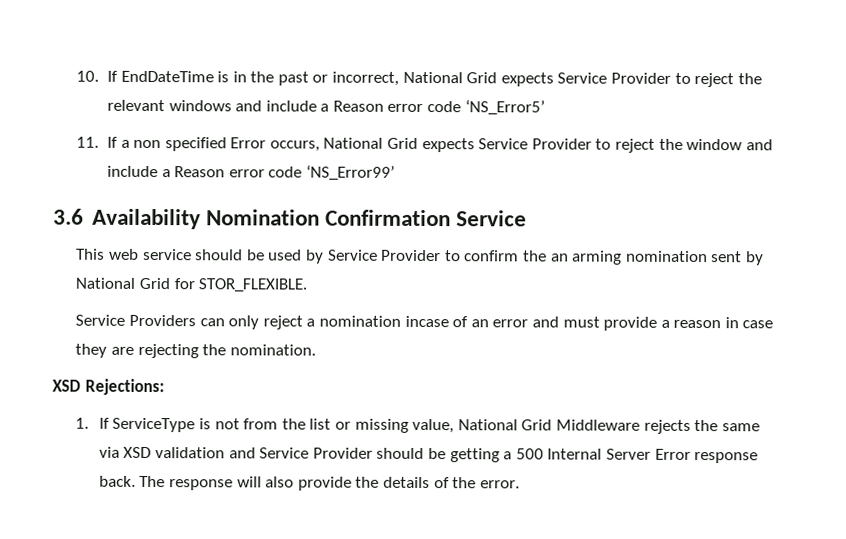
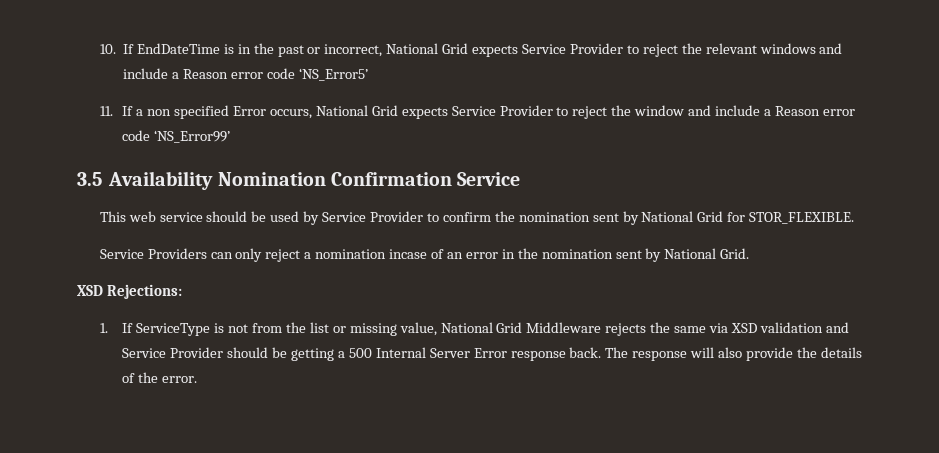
- 3.6 Availability Nomination Confirmation Service
+ 3.5 Availability Nomination Confirmation Service
- This web service should be used by Service Provider to confirm the an arming nomination sent by National Grid for STOR_FLEXIBLE.
+ This web service should be used by Service Provider to confirm the nomination sent by National Grid for STOR_FLEXIBLE.
- Service Providers can only reject a nomination incase of an error and must provide a reason in case they are rejecting the nomination.
+ Service Providers can only reject a nomination incase of an error in the nomination sent by National Grid.

